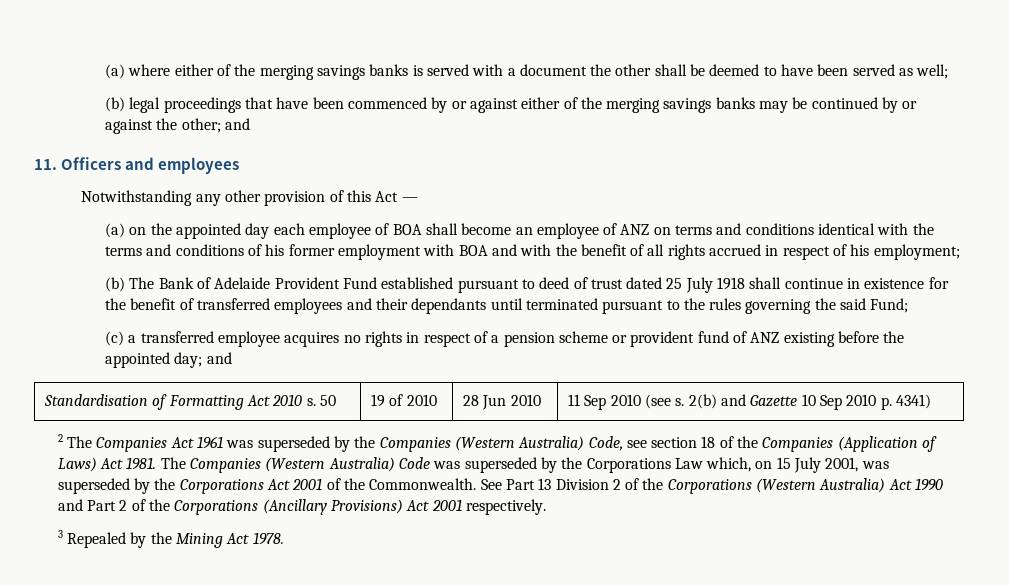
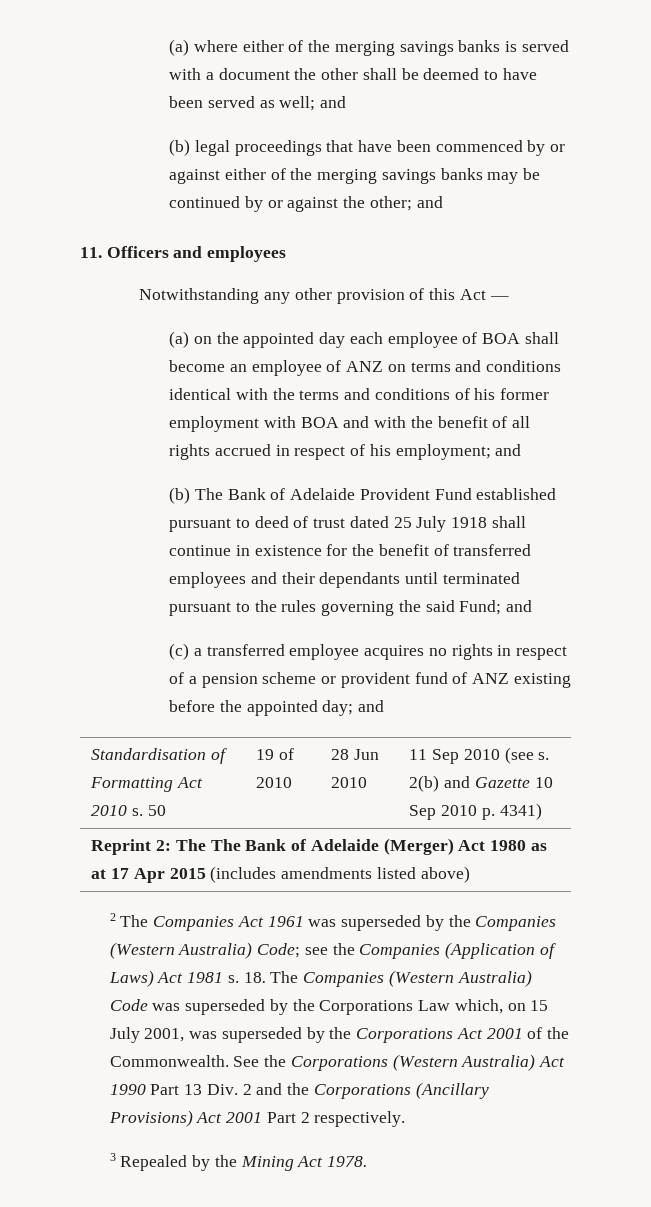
- (a) where either of the merging savings banks is served with a document the other shall be deemed to have been served as well;
+ (a) where either of the merging savings banks is served with a document the other shall be deemed to have been served as well; and
- (a) on the appointed day each employee of BOA shall become an employee of ANZ on terms and conditions identical with the terms and conditions of his former employment with BOA and with the benefit of all rights accrued in respect of his employment;
+ (a) on the appointed day each employee of BOA shall become an employee of ANZ on terms and conditions identical with the terms and conditions of his former employment with BOA and with the benefit of all rights accrued in respect of his employment; and
- (b) The Bank of Adelaide Provident Fund established pursuant to deed of trust dated 25 July 1918 shall continue in existence for the benefit of transferred employees and their dependants until terminated pursuant to the rules governing the said Fund;
+ (b) The Bank of Adelaide Provident Fund established pursuant to deed of trust dated 25 July 1918 shall continue in existence for the benefit of transferred employees and their dependants until terminated pursuant to the rules governing the said Fund; and
+ Reprint 2: The The Bank of Adelaide (Merger) Act 1980 as at 17 Apr 2015 (includes amendments listed above)
- 2 The Companies Act 1961 was superseded by the Companies (Western Australia) Code, see section 18 of the Companies (Application of Laws) Act 1981. The Companies (Western Australia) Code was superseded by the Corporations Law which, on 15 July 2001, was superseded by the Corporations Act 2001 of the Commonwealth.
+ 2 The Companies Act 1961 was superseded by the Companies (Western Australia) Code; see the Companies (Application of Laws) Act 1981 s. 18. The Companies (Western Australia) Code was superseded by the Corporations Law which, on 15 July 2001, was superseded by the Corporations Act 2001 of the Commonwealth.
- See Part 13 Division 2 of the Corporations (Western Australia) Act 1990 and Part 2 of the Corporations (Ancillary Provisions) Act 2001 respectively.
+ See the Corporations (Western Australia) Act 1990 Part 13 Div. 2 and the Corporations (Ancillary Provisions) Act 2001 Part 2 respectively.

